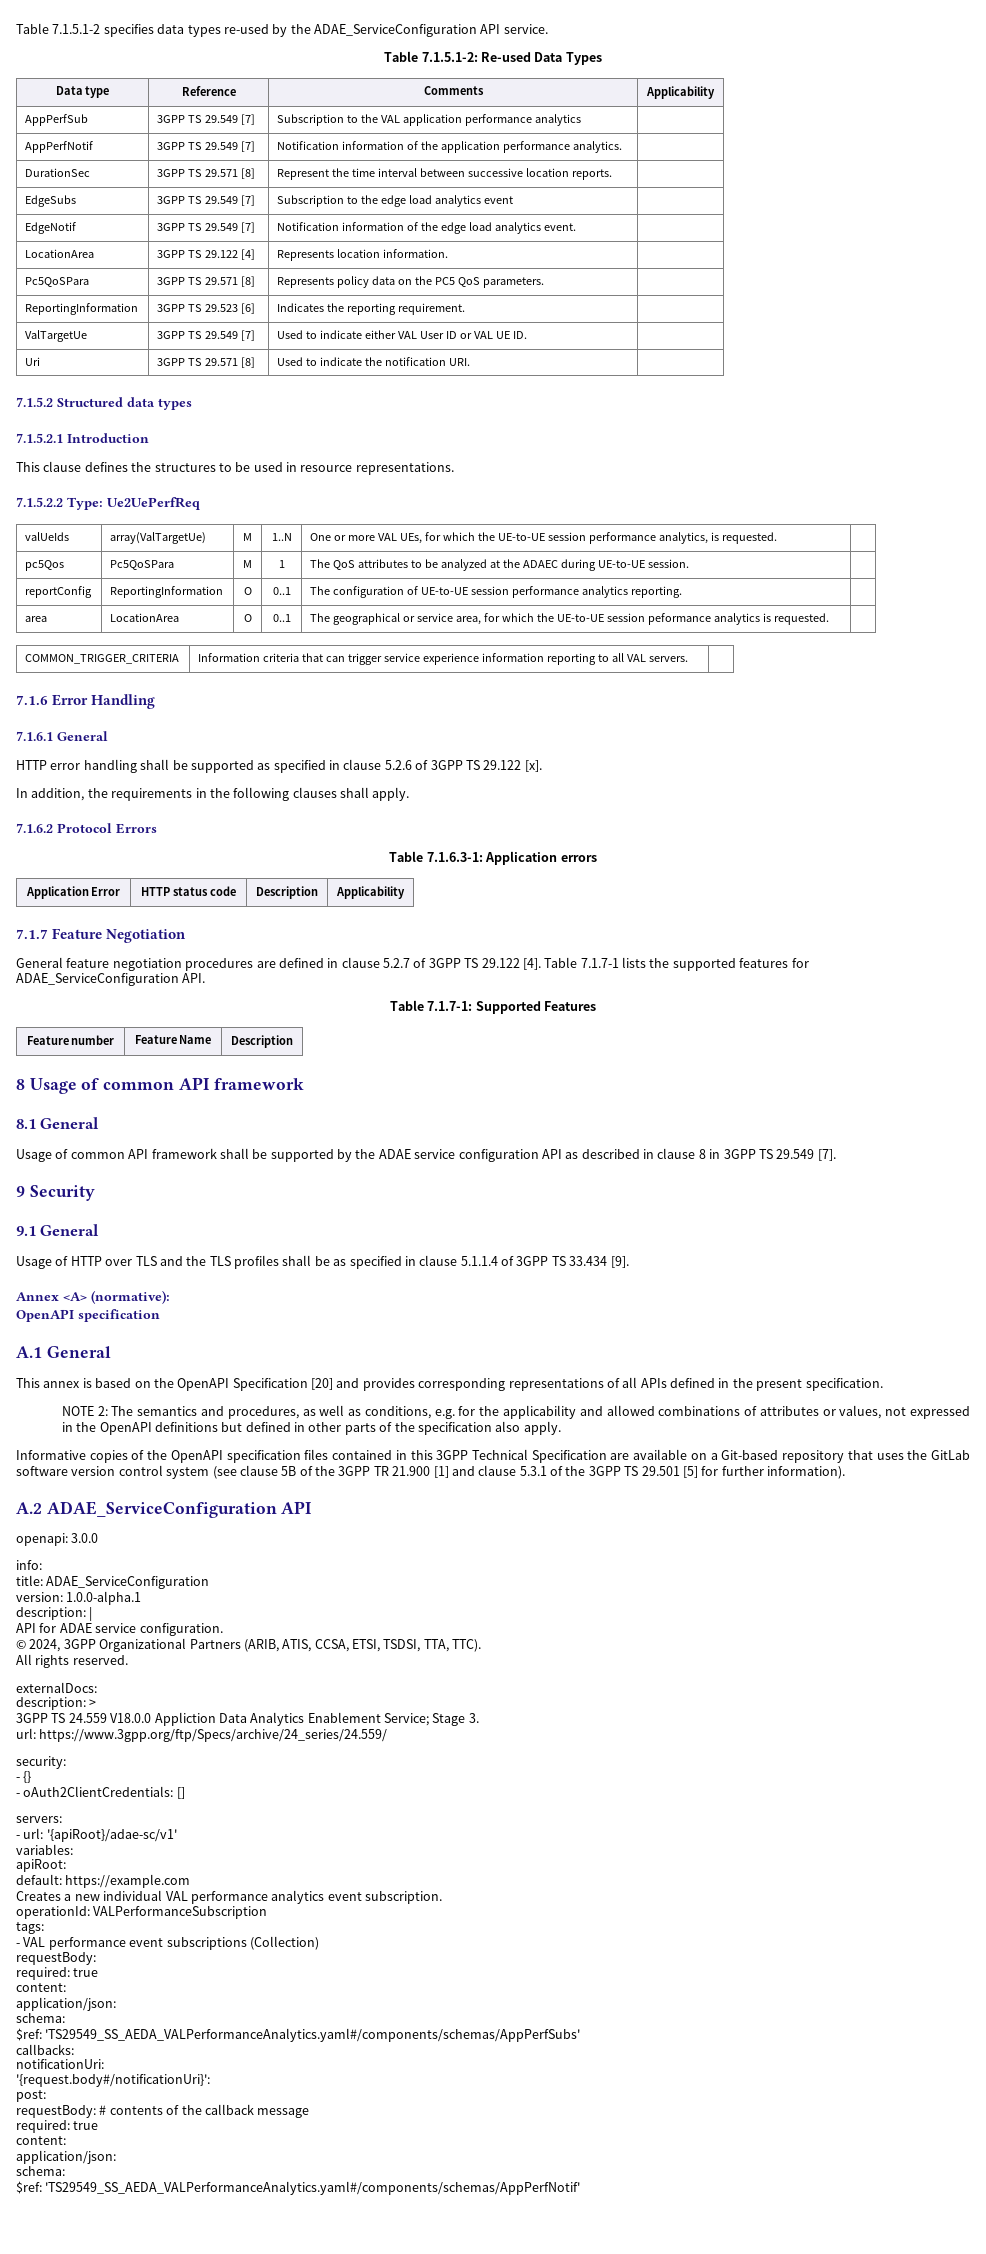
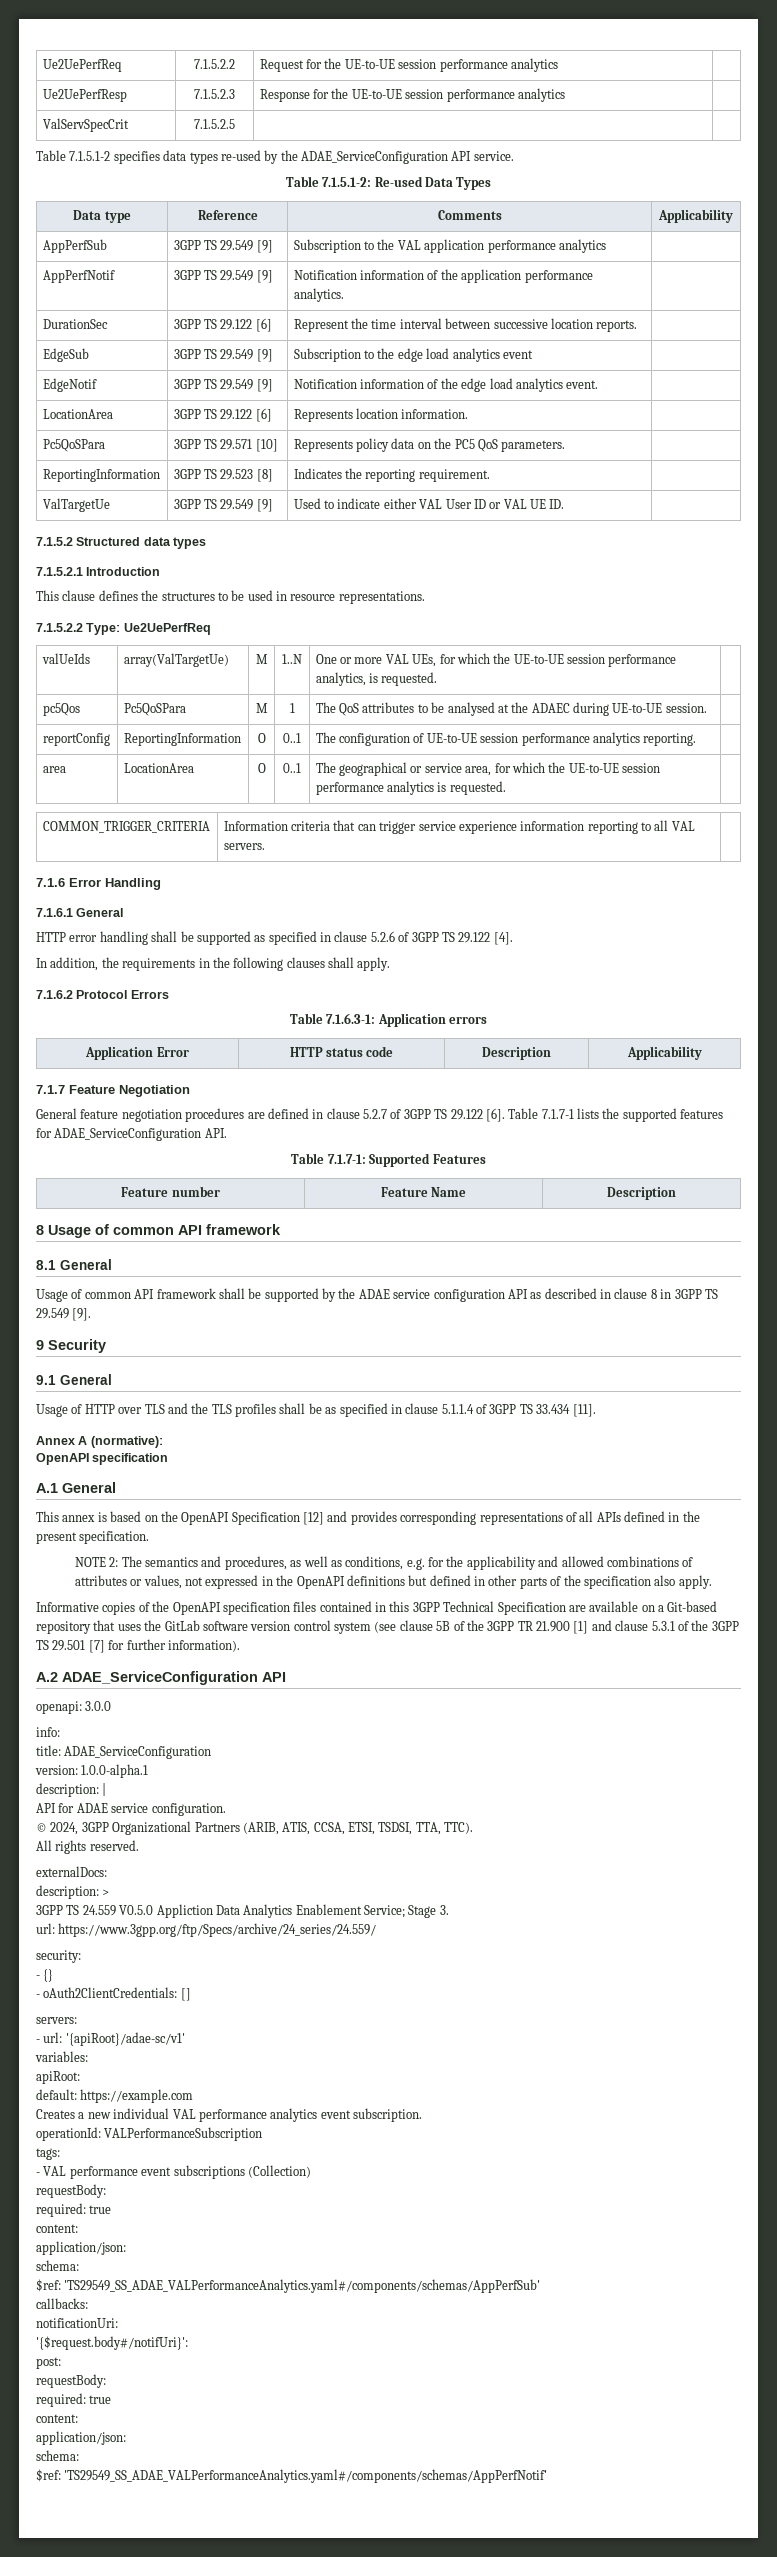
+ Ue2UePerfReq | 7.1.5.2.2 | Request for the UE-to-UE session performance analytics |
+ Ue2UePerfResp | 7.1.5.2.3 | Response for the UE-to-UE session performance analytics |
+ ValServSpecCrit | 7.1.5.2.5 | |
- AppPerfSub | 3GPP TS 29.549 [7] | Subscription to the VAL application performance analytics |
+ AppPerfSub | 3GPP TS 29.549 [9] | Subscription to the VAL application performance analytics |
- AppPerfNotif | 3GPP TS 29.549 [7] | Notification information of the application performance analytics. |
+ AppPerfNotif | 3GPP TS 29.549 [9] | Notification information of the application performance analytics. |
- DurationSec | 3GPP TS 29.571 [8] | Represent the time interval between successive location reports. |
+ DurationSec | 3GPP TS 29.122 [6] | Represent the time interval between successive location reports. |
- EdgeSubs | 3GPP TS 29.549 [7] | Subscription to the edge load analytics event |
+ EdgeSub | 3GPP TS 29.549 [9] | Subscription to the edge load analytics event |
- EdgeNotif | 3GPP TS 29.549 [7] | Notification information of the edge load analytics event. |
+ EdgeNotif | 3GPP TS 29.549 [9] | Notification information of the edge load analytics event. |
- LocationArea | 3GPP TS 29.122 [4] | Represents location information. |
+ LocationArea | 3GPP TS 29.122 [6] | Represents location information. |
- Pc5QoSPara | 3GPP TS 29.571 [8] | Represents policy data on the PC5 QoS parameters. |
+ Pc5QoSPara | 3GPP TS 29.571 [10] | Represents policy data on the PC5 QoS parameters. |
- ReportingInformation | 3GPP TS 29.523 [6] | Indicates the reporting requirement. |
+ ReportingInformation | 3GPP TS 29.523 [8] | Indicates the reporting requirement. |
- ValTargetUe | 3GPP TS 29.549 [7] | Used to indicate either VAL User ID or VAL UE ID. |
+ ValTargetUe | 3GPP TS 29.549 [9] | Used to indicate either VAL User ID or VAL UE ID. |
- Uri | 3GPP TS 29.571 [8] | Used to indicate the notification URI. |
- pc5Qos | Pc5QoSPara | M | 1 | The QoS attributes to be analyzed at the ADAEC during UE-to-UE session. |
+ pc5Qos | Pc5QoSPara | M | 1 | The QoS attributes to be analysed at the ADAEC during UE-to-UE session. |
- area | LocationArea | O | 0..1 | The geographical or service area, for which the UE-to-UE session peformance analytics is requested. |
+ area | LocationArea | O | 0..1 | The geographical or service area, for which the UE-to-UE session performance analytics is requested. |
- HTTP error handling shall be supported as specified in clause 5.2.6 of 3GPP TS 29.122 [x].
+ HTTP error handling shall be supported as specified in clause 5.2.6 of 3GPP TS 29.122 [4].
- General feature negotiation procedures are defined in clause 5.2.7 of 3GPP TS 29.122 [4].
+ General feature negotiation procedures are defined in clause 5.2.7 of 3GPP TS 29.122 [6].
- Usage of common API framework shall be supported by the ADAE service configuration API as described in clause 8 in 3GPP TS 29.549 [7].
+ Usage of common API framework shall be supported by the ADAE service configuration API as described in clause 8 in 3GPP TS 29.549 [9].
- Usage of HTTP over TLS and the TLS profiles shall be as specified in clause 5.1.1.4 of 3GPP TS 33.434 [9].
+ Usage of HTTP over TLS and the TLS profiles shall be as specified in clause 5.1.1.4 of 3GPP TS 33.434 [11].
- Annex <A> (normative):
+ Annex A (normative):
- This annex is based on the OpenAPI Specification [20] and provides corresponding representations of all APIs defined in the present specification.
+ This annex is based on the OpenAPI Specification [12] and provides corresponding representations of all APIs defined in the present specification.
- Informative copies of the OpenAPI specification files contained in this 3GPP Technical Specification are available on a Git-based repository that uses the GitLab software version control system (see clause 5B of the 3GPP TR 21.900 [1] and clause 5.3.1 of the 3GPP TS 29.501 [5] for further information).
+ Informative copies of the OpenAPI specification files contained in this 3GPP Technical Specification are available on a Git-based repository that uses the GitLab software version control system (see clause 5B of the 3GPP TR 21.900 [1] and clause 5.3.1 of the 3GPP TS 29.501 [7] for further information).
- 3GPP TS 24.559 V18.0.0 Appliction Data Analytics Enablement Service; Stage 3.
+ 3GPP TS 24.559 V0.5.0 Appliction Data Analytics Enablement Service; Stage 3.
- $ref: 'TS29549_SS_AEDA_VALPerformanceAnalytics.yaml#/components/schemas/AppPerfSubs'
+ $ref: 'TS29549_SS_ADAE_VALPerformanceAnalytics.yaml#/components/schemas/AppPerfSub'
- '{request.body#/notificationUri}':
+ '{$request.body#/notifUri}':
  post:
- requestBody: # contents of the callback message
+ requestBody:
  required: true
  content:
  application/json:
  schema:
- $ref: 'TS29549_SS_AEDA_VALPerformanceAnalytics.yaml#/components/schemas/AppPerfNotif'
+ $ref: 'TS29549_SS_ADAE_VALPerformanceAnalytics.yaml#/components/schemas/AppPerfNotif'

